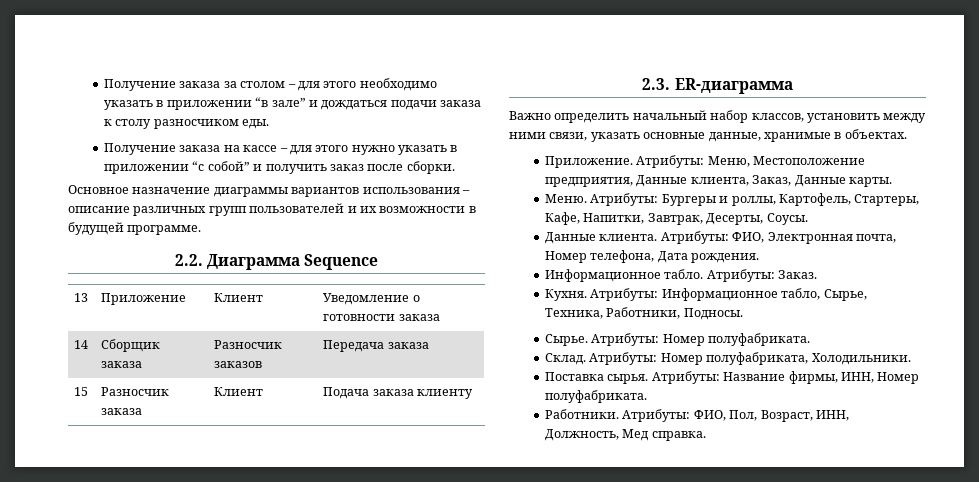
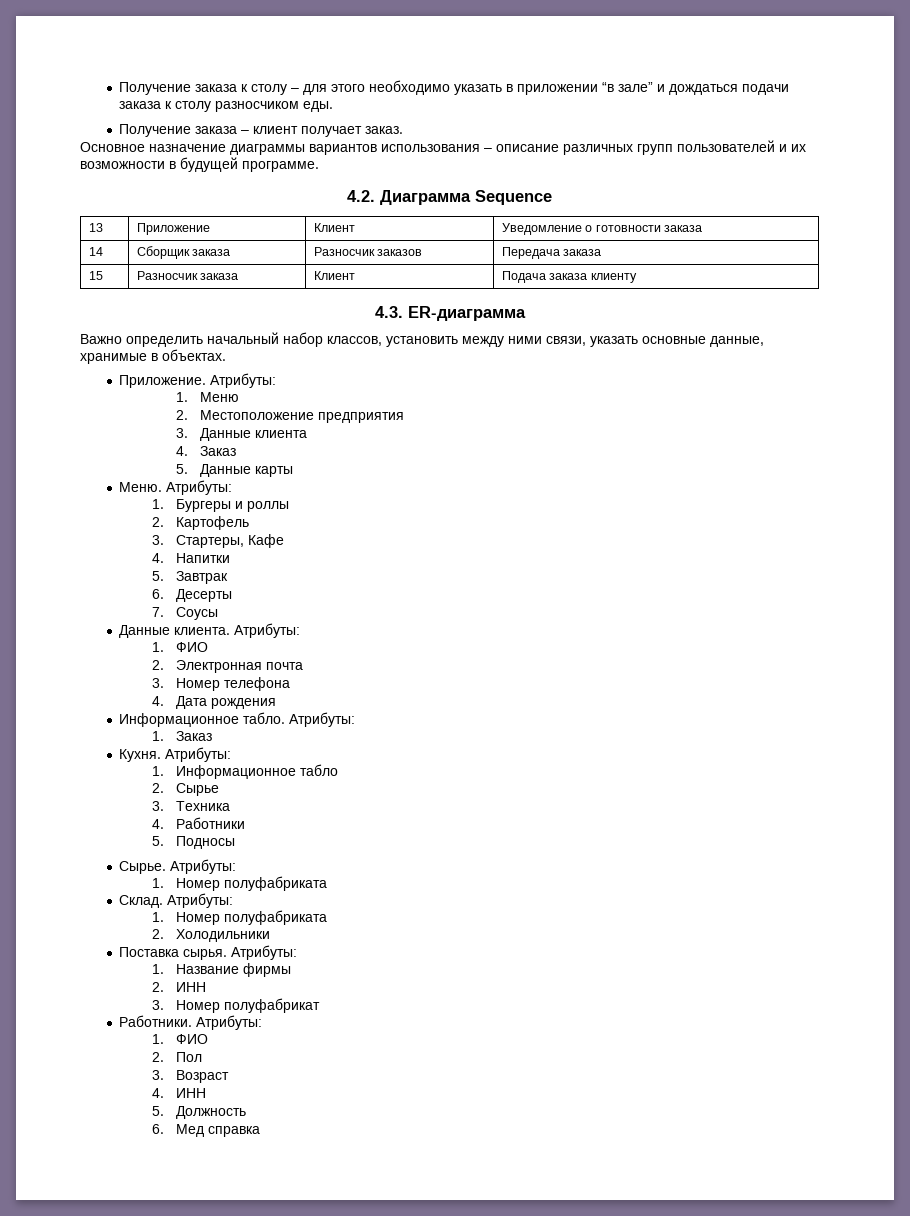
- Получение заказа за столом – для этого необходимо указать в приложении “в зале” и дождаться подачи заказа к столу разносчиком еды.
+ Получение заказа к столу – для этого необходимо указать в приложении “в зале” и дождаться подачи заказа к столу разносчиком еды.
- Получение заказа на кассе – для этого нужно указать в приложении “с собой” и получить заказ после сборки.
+ Получение заказа – клиент получает заказ.
- 2.2. Диаграмма Sequence
+ 4.2. Диаграмма Sequence
- 2.3. ER-диаграмма
+ 4.3. ER-диаграмма
- Приложение. Атрибуты: Меню, Местоположение предприятия, Данные клиента, Заказ, Данные карты.
+ Приложение. Атрибуты:
+ 1. Меню
+ 2. Местоположение предприятия
+ 3. Данные клиента
+ 4. Заказ
+ 5. Данные карты
- Меню. Атрибуты: Бургеры и роллы, Картофель, Стартеры, Кафе, Напитки, Завтрак, Десерты, Соусы.
- Данные клиента. Атрибуты: ФИО, Электронная почта, Номер телефона, Дата рождения.
+ Меню. Атрибуты:
+ 1. Бургеры и роллы
+ 2. Картофель
+ 3. Стартеры, Кафе
+ 4. Напитки
+ 5. Завтрак
+ 6. Десерты
+ 7. Соусы
+ Данные клиента. Атрибуты:
+ 1. ФИО
+ 2. Электронная почта
+ 3. Номер телефона
+ 4. Дата рождения
- Информационное табло. Атрибуты: Заказ.
+ Информационное табло. Атрибуты:
+ 1. Заказ
- Кухня. Атрибуты: Информационное табло, Сырье, Техника, Работники, Подносы.
+ Кухня. Атрибуты:
+ 1. Информационное табло
+ 2. Сырье
+ 3. Техника
+ 4. Работники
+ 5. Подносы
- Сырье. Атрибуты: Номер полуфабриката.
+ Сырье. Атрибуты:
+ 1. Номер полуфабриката
- Склад. Атрибуты: Номер полуфабриката, Холодильники.
- Поставка сырья. Атрибуты: Название фирмы, ИНН, Номер полуфабриката.
- Работники. Атрибуты: ФИО, Пол, Возраст, ИНН, Должность, Мед справка.
+ Склад. Атрибуты:
+ 1. Номер полуфабриката
+ 2. Холодильники
+ Поставка сырья. Атрибуты:
+ 1. Название фирмы
+ 2. ИНН
+ 3. Номер полуфабрикат
+ Работники. Атрибуты:
+ 1. ФИО
+ 2. Пол
+ 3. Возраст
+ 4. ИНН
+ 5. Должность
+ 6. Мед справка

